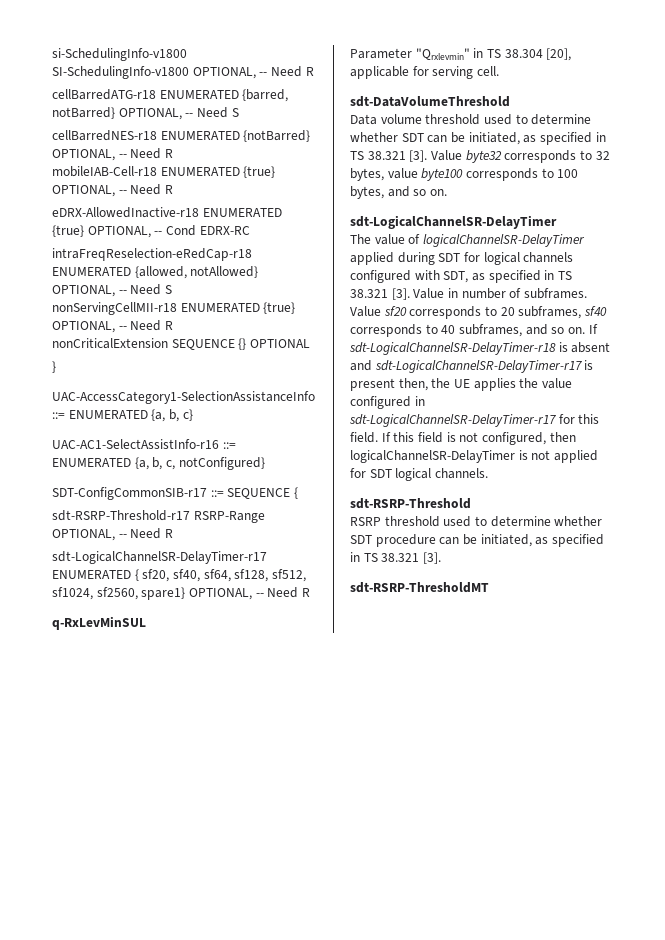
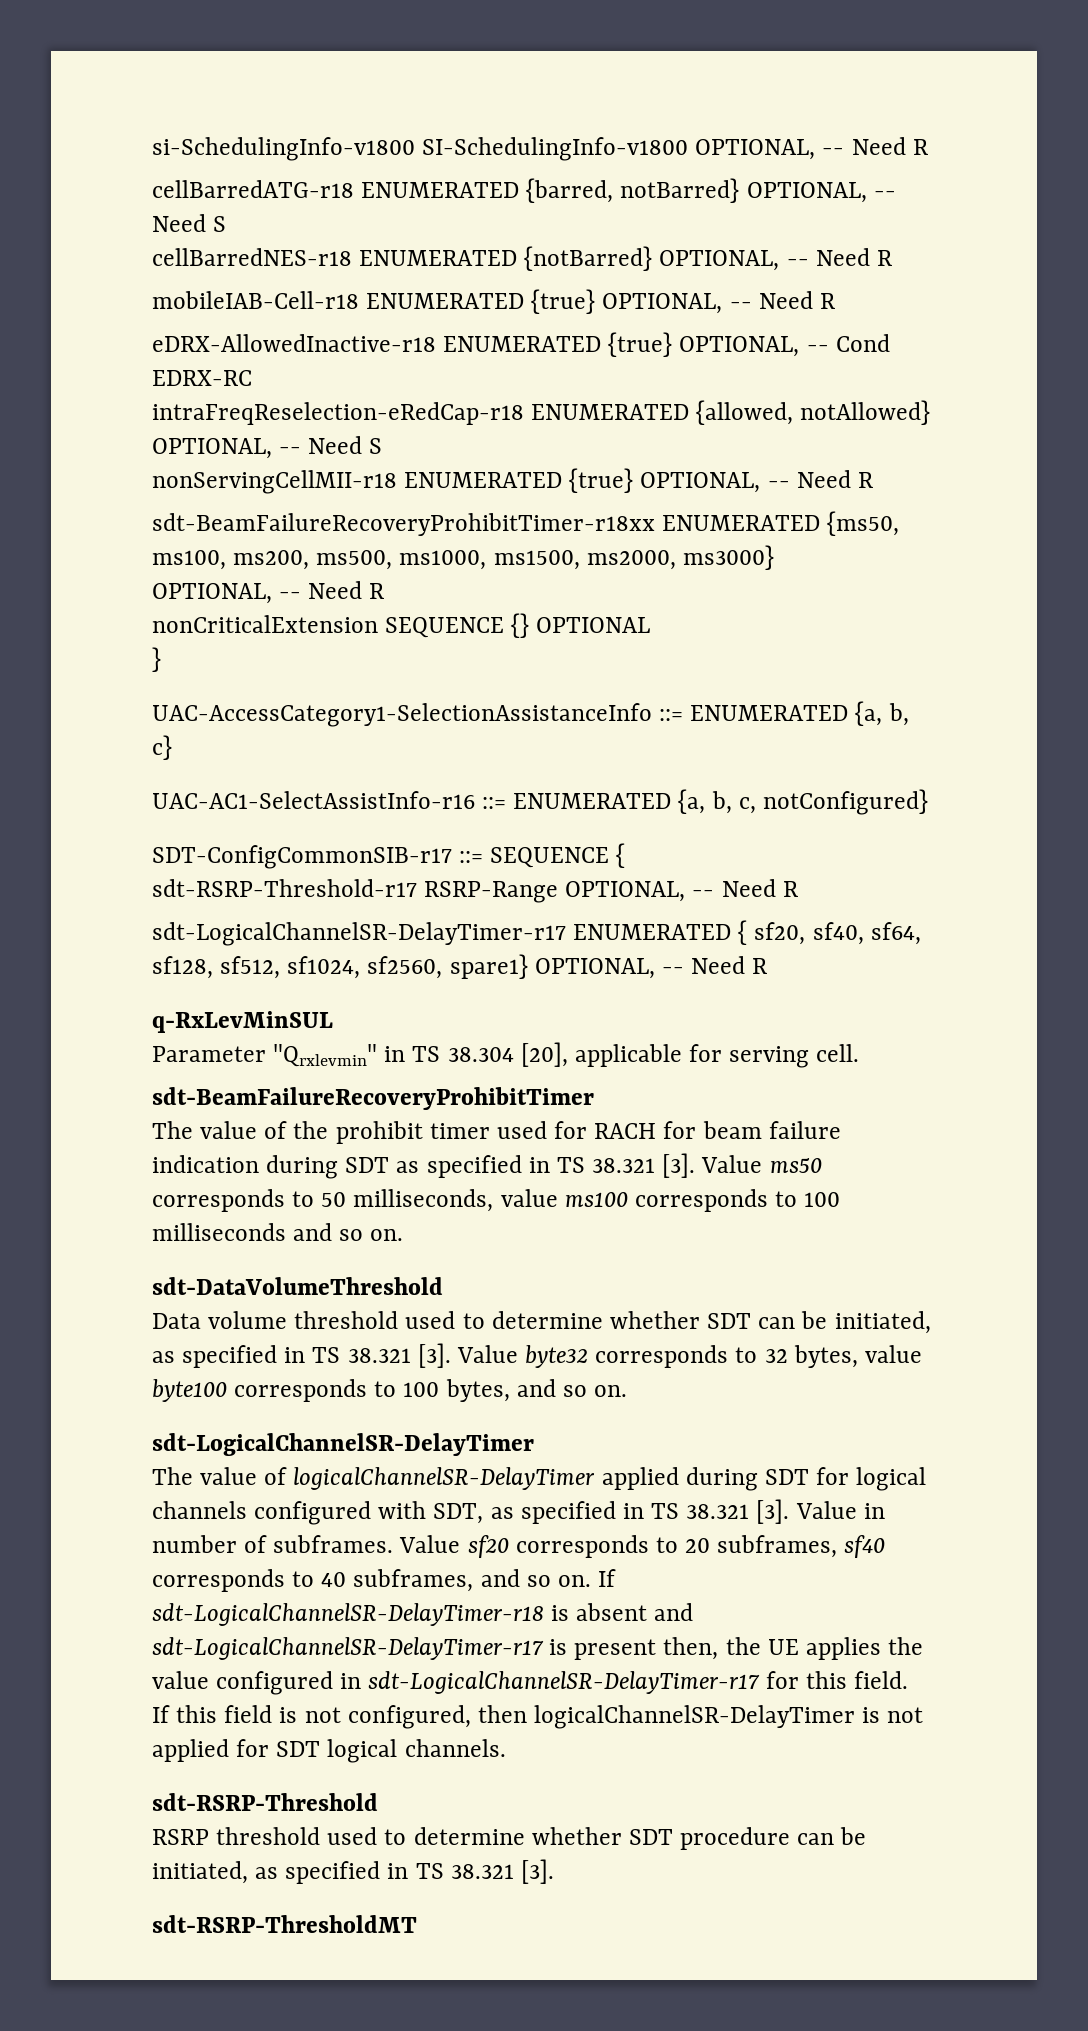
+ sdt-BeamFailureRecoveryProhibitTimer-r18xx ENUMERATED {ms50, ms100, ms200, ms500, ms1000, ms1500, ms2000, ms3000}
+ OPTIONAL, -- Need R
+ sdt-BeamFailureRecoveryProhibitTimer
+ The value of the prohibit timer used for RACH for beam failure indication during SDT as specified in TS 38.321 [3]. Value ms50 corresponds to 50 milliseconds, value ms100 corresponds to 100 milliseconds and so on.

